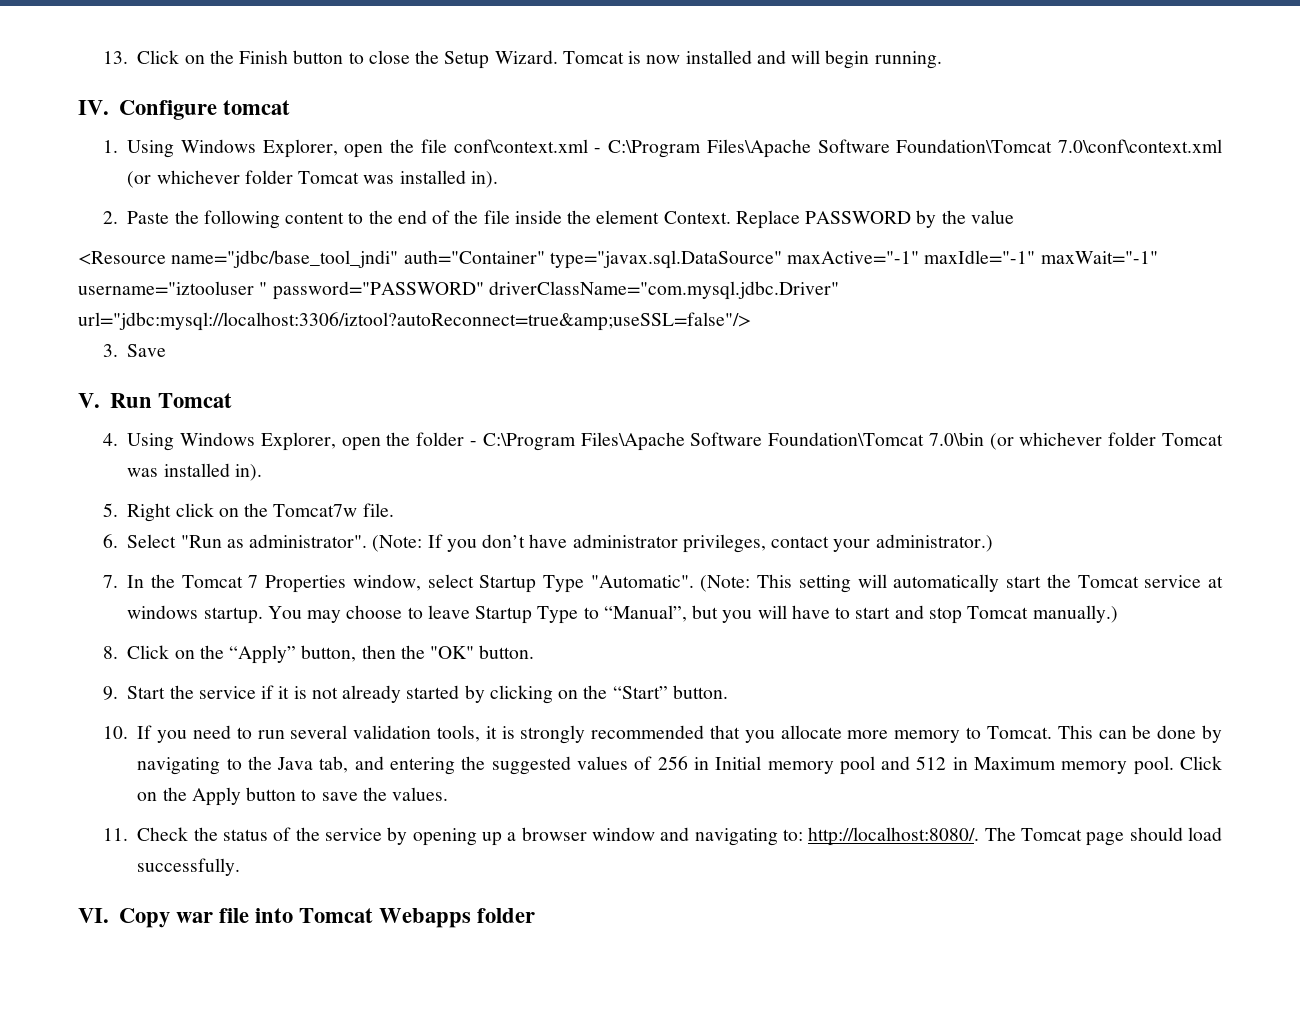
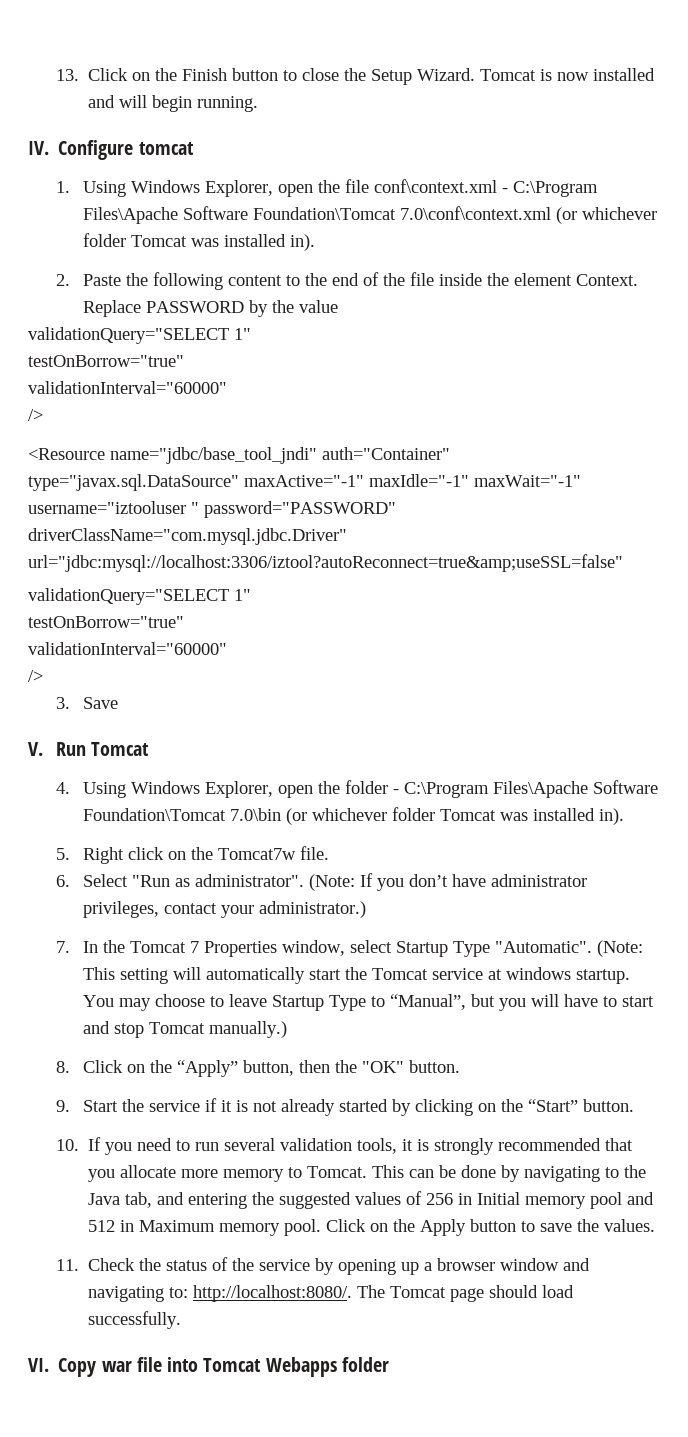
  Replace PASSWORD by the value
+ validationQuery="SELECT 1"
+ testOnBorrow="true"
+ validationInterval="60000"
+ />
- <Resource name="jdbc/base_tool_jndi" auth="Container" type="javax.sql.DataSource" maxActive="-1" maxIdle="-1" maxWait="-1" username="iztooluser " password="PASSWORD" driverClassName="com.mysql.jdbc.Driver" url="jdbc:mysql://localhost:3306/iztool?autoReconnect=true&amp;useSSL=false"/>
+ <Resource name="jdbc/base_tool_jndi" auth="Container" type="javax.sql.DataSource" maxActive="-1" maxIdle="-1" maxWait="-1" username="iztooluser " password="PASSWORD" driverClassName="com.mysql.jdbc.Driver" url="jdbc:mysql://localhost:3306/iztool?autoReconnect=true&amp;useSSL=false"
+ validationQuery="SELECT 1"
+ testOnBorrow="true"
+ validationInterval="60000"
+ />

